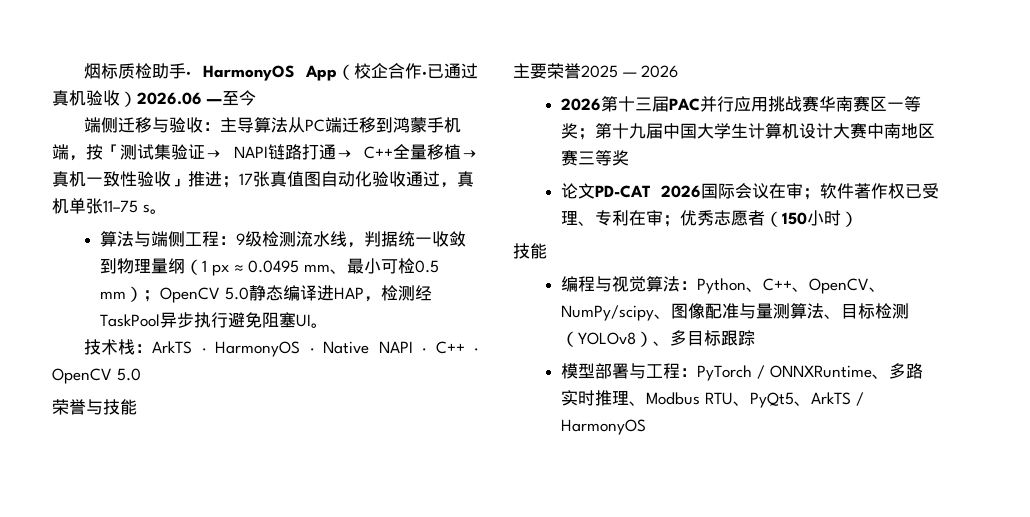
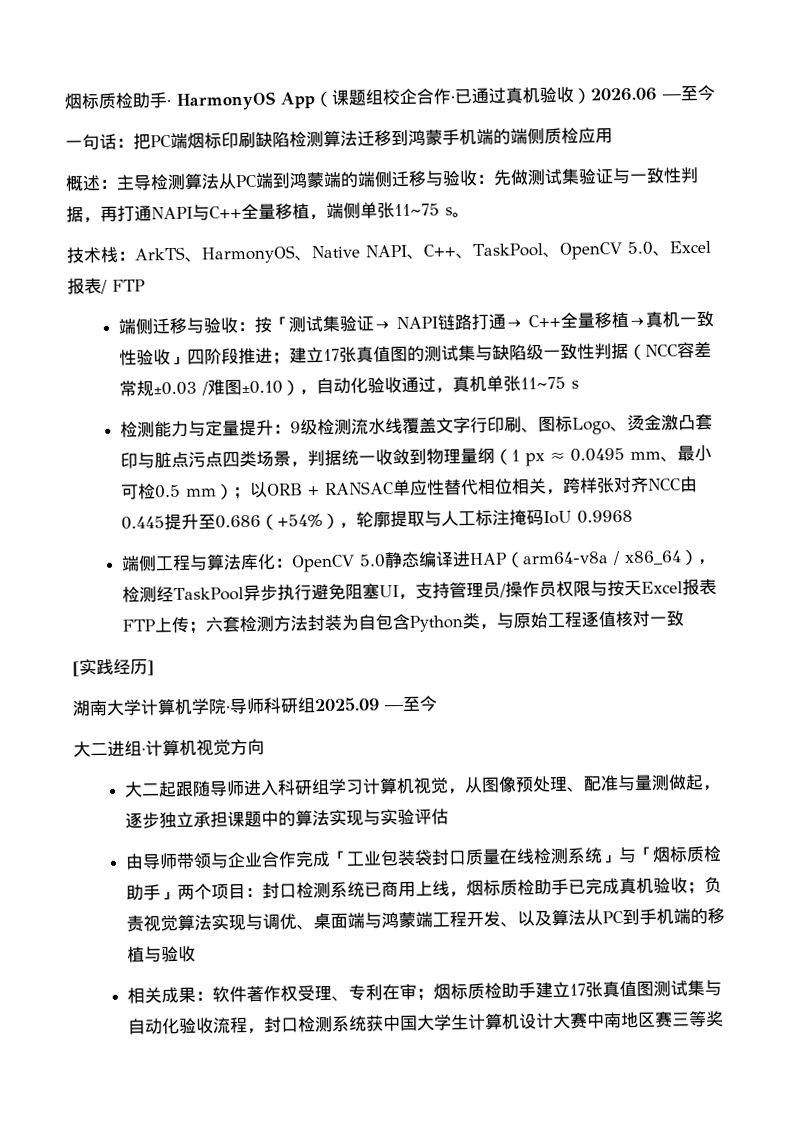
- 烟标质检助手· HarmonyOS App（校企合作·已通过真机验收）2026.06 —至今
+ 烟标质检助手· HarmonyOS App（课题组校企合作·已通过真机验收）2026.06 —至今
- 端侧迁移与验收：主导算法从PC端迁移到鸿蒙手机端，按「测试集验证→ NAPI链路打通→ C++全量移植→真机一致性验收」推进；17张真值图自动化验收通过，真机单张11–75 s。
- 算法与端侧工程：
+ 一句话：把PC端烟标印刷缺陷检测算法迁移到鸿蒙手机端的端侧质检应用
+ 概述：主导检测算法从PC端到鸿蒙端的端侧迁移与验收：先做测试集验证与一致性判据，再打通NAPI与C++全量移植，端侧单张11~75 s。
+ 技术栈：ArkTS、HarmonyOS、Native NAPI、C++、TaskPool、OpenCV 5.0、Excel报表/ FTP
+ 端侧迁移与验收：按「测试集验证→ NAPI链路打通→ C++全量移植→真机一致性验收」四阶段推进；建立17张真值图的测试集与缺陷级一致性判据（NCC容差常规±0.03 /难图±0.10），自动化验收通过，真机单张11~75 s
+ 检测能力与定量提升：
- 9级检测流水线，判据统一收敛到物理量纲（1 px ≈ 0.0495 mm、最小可检0.5 mm）；
+ 9级检测流水线覆盖文字行印刷、图标Logo、烫金激凸套印与脏点污点四类场景，判据统一收敛到物理量纲（1 px ≈ 0.0495 mm、最小可检0.5 mm）；
+ 以ORB + RANSAC单应性替代相位相关，跨样张对齐NCC由0.445提升至0.686（+54%），轮廓提取与人工标注掩码IoU 0.9968
+ 端侧工程与算法库化：
- OpenCV 5.0静态编译进HAP，检测经TaskPool异步执行避免阻塞UI。
- 技术栈：ArkTS · HarmonyOS · Native NAPI · C++ · OpenCV 5.0
- 荣誉与技能
- 主要荣誉2025 — 2026
- 2026第十三届PAC并行应用挑战赛华南赛区一等奖；第十九届中国大学生计算机设计大赛中南地区赛三等奖
+ OpenCV 5.0静态编译进HAP（arm64-v8a / x86_64），检测经TaskPool异步执行避免阻塞UI，支持管理员/操作员权限与按天Excel报表FTP上传；六套检测方法封装为自包含Python类，与原始工程逐值核对一致
+ [实践经历]
+ 湖南大学计算机学院·导师科研组2025.09 —至今
+ 大二进组·计算机视觉方向
+ 大二起跟随导师进入科研组学习计算机视觉，从图像预处理、配准与量测做起，逐步独立承担课题中的算法实现与实验评估
+ 由导师带领与企业合作完成「工业包装袋封口质量在线检测系统」与「烟标质检助手」两个项目：封口检测系统已商用上线，烟标质检助手已完成真机验收；负责视觉算法实现与调优、桌面端与鸿蒙端工程开发、以及算法从PC到手机端的移植与验收
+ 相关成果：软件著作权受理、专利在审；烟标质检助手建立17张真值图测试集与自动化验收流程，封口检测系统获中国大学生计算机设计大赛中南地区赛三等奖
- 论文PD-CAT 2026国际会议在审；软件著作权已受理、专利在审；优秀志愿者（150小时）
- 技能
- 编程与视觉算法：Python、C++、OpenCV、NumPy/scipy、图像配准与量测算法、目标检测（YOLOv8）、多目标跟踪
- 模型部署与工程：PyTorch / ONNXRuntime、多路实时推理、Modbus RTU、PyQt5、ArkTS / HarmonyOS

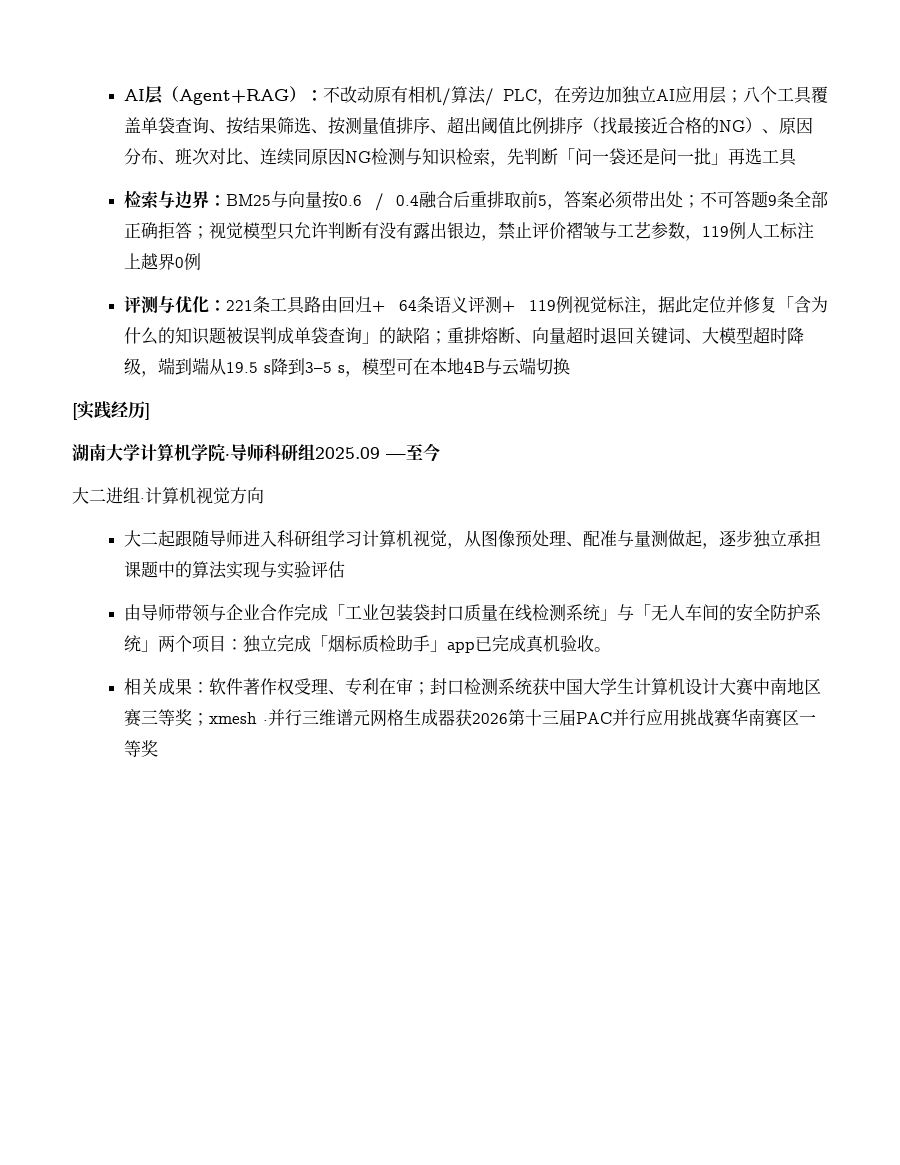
- 烟标质检助手· HarmonyOS App（课题组校企合作·已通过真机验收）2026.06 —至今
- 一句话：把PC端烟标印刷缺陷检测算法迁移到鸿蒙手机端的端侧质检应用
- 概述：主导检测算法从PC端到鸿蒙端的端侧迁移与验收：先做测试集验证与一致性判据，再打通NAPI与C++全量移植，端侧单张11~75 s。
- 技术栈：ArkTS、HarmonyOS、Native NAPI、C++、TaskPool、OpenCV 5.0、Excel报表/ FTP
- 端侧迁移与验收：按「测试集验证→ NAPI链路打通→ C++全量移植→真机一致性验收」四阶段推进；建立17张真值图的测试集与缺陷级一致性判据（NCC容差常规±0.03 /难图±0.10），自动化验收通过，真机单张11~75 s
- 检测能力与定量提升：9级检测流水线覆盖文字行印刷、图标Logo、烫金激凸套印与脏点污点四类场景，判据统一收敛到物理量纲（1 px ≈ 0.0495 mm、最小可检0.5 mm）；以ORB + RANSAC单应性替代相位相关，跨样张对齐NCC由0.445提升至0.686（+54%），轮廓提取与人工标注掩码IoU 0.9968
- 端侧工程与算法库化：OpenCV 5.0静态编译进HAP（arm64-v8a / x86_64），检测经TaskPool异步执行避免阻塞UI，支持管理员/操作员权限与按天Excel报表FTP上传；六套检测方法封装为自包含Python类，与原始工程逐值核对一致
+ AI层（Agent+RAG）：不改动原有相机/算法/ PLC，在旁边加独立AI应用层；八个工具覆盖单袋查询、按结果筛选、按测量值排序、超出阈值比例排序（找最接近合格的NG）、原因分布、班次对比、连续同原因NG检测与知识检索，先判断「问一袋还是问一批」再选工具
+ 检索与边界：BM25与向量按0.6 / 0.4融合后重排取前5，答案必须带出处；不可答题9条全部正确拒答；视觉模型只允许判断有没有露出银边，禁止评价褶皱与工艺参数，119例人工标注上越界0例
+ 评测与优化：221条工具路由回归+ 64条语义评测+ 119例视觉标注，据此定位并修复「含为什么的知识题被误判成单袋查询」的缺陷；重排熔断、向量超时退回关键词、大模型超时降级，端到端从19.5 s降到3–5 s，模型可在本地4B与云端切换
- 由导师带领与企业合作完成「工业包装袋封口质量在线检测系统」与「烟标质检助手」两个项目：封口检测系统已商用上线，烟标质检助手已完成真机验收；负责视觉算法实现与调优、桌面端与鸿蒙端工程开发、以及算法从PC到手机端的移植与验收
+ 由导师带领与企业合作完成「工业包装袋封口质量在线检测系统」与「无人车间的安全防护系统」两个项目：独立完成「烟标质检助手」app已完成真机验收。
- 相关成果：软件著作权受理、专利在审；烟标质检助手建立17张真值图测试集与自动化验收流程，封口检测系统获中国大学生计算机设计大赛中南地区赛三等奖
+ 相关成果：软件著作权受理、专利在审；封口检测系统获中国大学生计算机设计大赛中南地区赛三等奖；xmesh ·并行三维谱元网格生成器获2026第十三届PAC并行应用挑战赛华南赛区一等奖

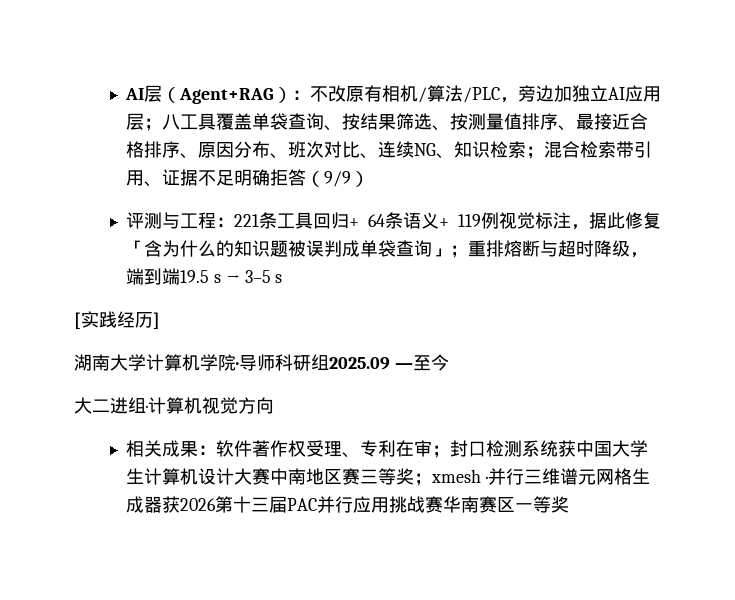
- AI层（Agent+RAG）：不改动原有相机/算法/ PLC，在旁边加独立AI应用层；八个工具覆盖单袋查询、按结果筛选、按测量值排序、超出阈值比例排序（找最接近合格的NG）、原因分布、班次对比、连续同原因NG检测与知识检索，先判断「问一袋还是问一批」再选工具
- 检索与边界：BM25与向量按0.6 / 0.4融合后重排取前5，答案必须带出处；不可答题9条全部正确拒答；视觉模型只允许判断有没有露出银边，禁止评价褶皱与工艺参数，119例人工标注上越界0例
+ AI层（Agent+RAG）：不改原有相机/算法/PLC，旁边加独立AI应用层；八工具覆盖单袋查询、按结果筛选、按测量值排序、最接近合格排序、原因分布、班次对比、连续NG、知识检索；混合检索带引用、证据不足明确拒答（9/9）
- 评测与优化：221条工具路由回归+ 64条语义评测+ 119例视觉标注，据此定位并修复「含为什么的知识题被误判成单袋查询」的缺陷；重排熔断、向量超时退回关键词、大模型超时降级，端到端从19.5 s降到3–5 s，模型可在本地4B与云端切换
+ 评测与工程：221条工具回归+ 64条语义+ 119例视觉标注，据此修复「含为什么的知识题被误判成单袋查询」；重排熔断与超时降级，端到端19.5 s → 3–5 s
- 大二起跟随导师进入科研组学习计算机视觉，从图像预处理、配准与量测做起，逐步独立承担课题中的算法实现与实验评估
- 由导师带领与企业合作完成「工业包装袋封口质量在线检测系统」与「无人车间的安全防护系统」两个项目：独立完成「烟标质检助手」app已完成真机验收。

